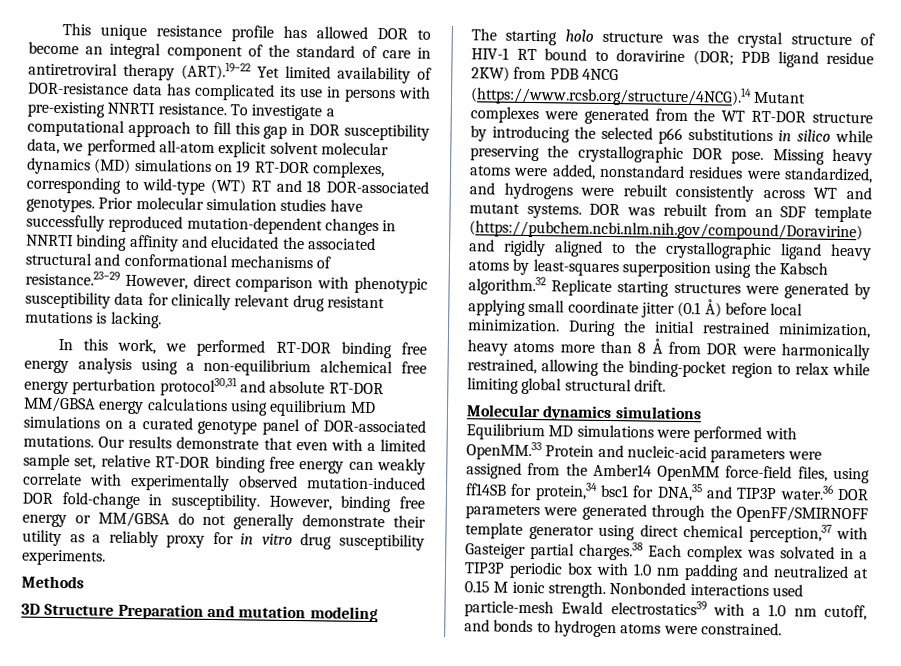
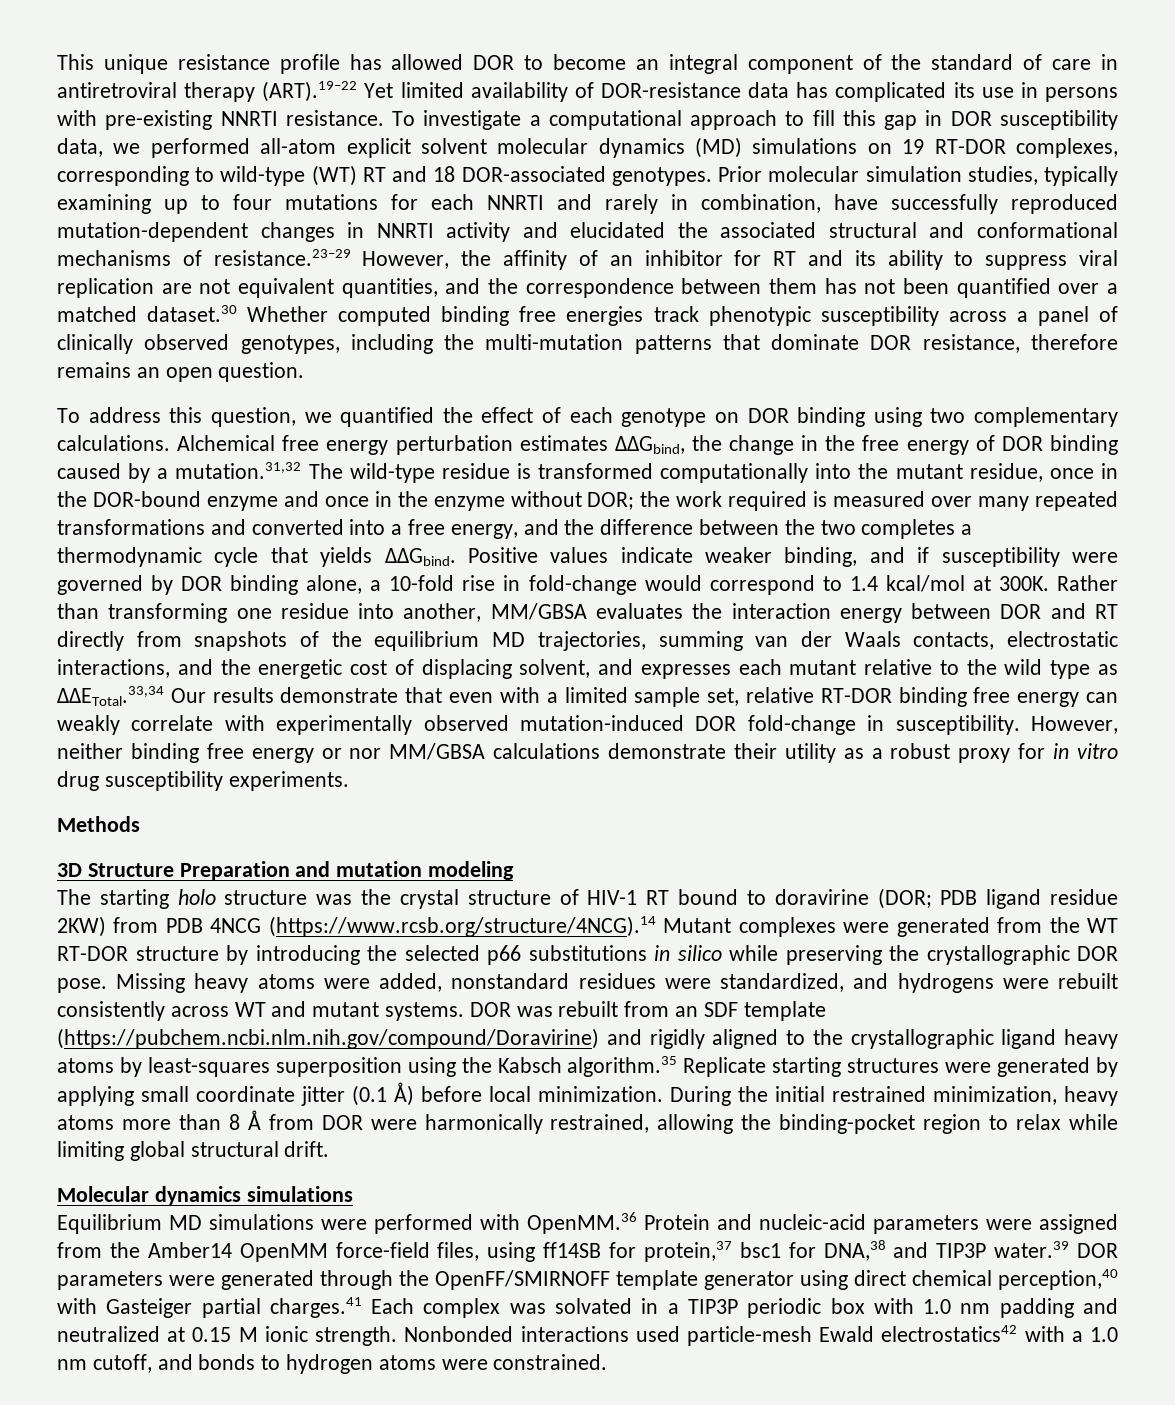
- Prior molecular simulation studies have successfully reproduced mutation-dependent changes in NNRTI binding affinity and elucidated the associated structural and conformational mechanisms of resistance.23–29 However, direct comparison with phenotypic susceptibility data for clinically relevant drug resistant mutations is lacking.
- In this work, we performed RT-DOR binding free energy analysis using a non-equilibrium alchemical free energy perturbation protocol30,31 and absolute RT-DOR MM/GBSA energy calculations using equilibrium MD simulations on a curated genotype panel of DOR-associated mutations. Our results demonstrate that even with a limited sample set, relative RT-DOR binding free energy can weakly correlate with experimentally observed mutation-induced DOR fold-change in susceptibility.
+ Prior molecular simulation studies, typically examining up to four mutations for each NNRTI and rarely in combination, have successfully reproduced mutation-dependent changes in NNRTI activity and elucidated the associated structural and conformational mechanisms of resistance.23–29 However, the affinity of an inhibitor for RT and its ability to suppress viral replication are not equivalent quantities, and the correspondence between them has not been quantified over a matched dataset.30 Whether computed binding free energies track phenotypic susceptibility across a panel of clinically observed genotypes, including the multi-mutation patterns that dominate DOR resistance, therefore remains an open question.
+ To address this question, we quantified the effect of each genotype on DOR binding using two complementary calculations. Alchemical free energy perturbation estimates ΔΔGbind, the change in the free energy of DOR binding caused by a mutation.31,32 The wild-type residue is transformed computationally into the mutant residue, once in the DOR-bound enzyme and once in the enzyme without DOR; the work required is measured over many repeated transformations and converted into a free energy, and the difference between the two completes a thermodynamic cycle that yields ΔΔGbind. Positive values indicate weaker binding, and if susceptibility were governed by DOR binding alone, a 10-fold rise in fold-change would correspond to 1.4 kcal/mol at 300K. Rather than transforming one residue into another, MM/GBSA evaluates the interaction energy between DOR and RT directly from snapshots of the equilibrium MD trajectories, summing van der Waals contacts, electrostatic interactions, and the energetic cost of displacing solvent, and expresses each mutant relative to the wild type as ΔΔETotal.33,34 Our results demonstrate that even with a limited sample set, relative RT-DOR binding free energy can weakly correlate with experimentally observed mutation-induced DOR fold-change in susceptibility.
- However, binding free energy or MM/GBSA do not generally demonstrate their utility as a reliably proxy for in vitro drug susceptibility experiments.
+ However, neither binding free energy or nor MM/GBSA calculations demonstrate their utility as a robust proxy for in vitro drug susceptibility experiments.
- DOR was rebuilt from an SDF template (https://pubchem.ncbi.nlm.nih.gov/compound/Doravirine) and rigidly aligned to the crystallographic ligand heavy atoms by least-squares superposition using the Kabsch algorithm.32 Replicate starting structures were generated by applying small coordinate jitter (0.1 Å) before local minimization.
+ DOR was rebuilt from an SDF template (https://pubchem.ncbi.nlm.nih.gov/compound/Doravirine) and rigidly aligned to the crystallographic ligand heavy atoms by least-squares superposition using the Kabsch algorithm.35 Replicate starting structures were generated by applying small coordinate jitter (0.1 Å) before local minimization.
- Equilibrium MD simulations were performed with OpenMM.33 Protein and nucleic-acid parameters were assigned from the Amber14 OpenMM force-field files, using ff14SB for protein,34 bsc1 for DNA,35 and TIP3P water.36 DOR parameters were generated through the OpenFF/SMIRNOFF template generator using direct chemical perception,37 with Gasteiger partial charges.38 Each complex was solvated in a TIP3P periodic box with 1.0 nm padding and neutralized at 0.15 M ionic strength.
+ Equilibrium MD simulations were performed with OpenMM.36 Protein and nucleic-acid parameters were assigned from the Amber14 OpenMM force-field files, using ff14SB for protein,37 bsc1 for DNA,38 and TIP3P water.39 DOR parameters were generated through the OpenFF/SMIRNOFF template generator using direct chemical perception,40 with Gasteiger partial charges.41 Each complex was solvated in a TIP3P periodic box with 1.0 nm padding and neutralized at 0.15 M ionic strength.
- Nonbonded interactions used particle-mesh Ewald electrostatics39 with a 1.0 nm cutoff, and bonds to hydrogen atoms were constrained.
+ Nonbonded interactions used particle-mesh Ewald electrostatics42 with a 1.0 nm cutoff, and bonds to hydrogen atoms were constrained.

